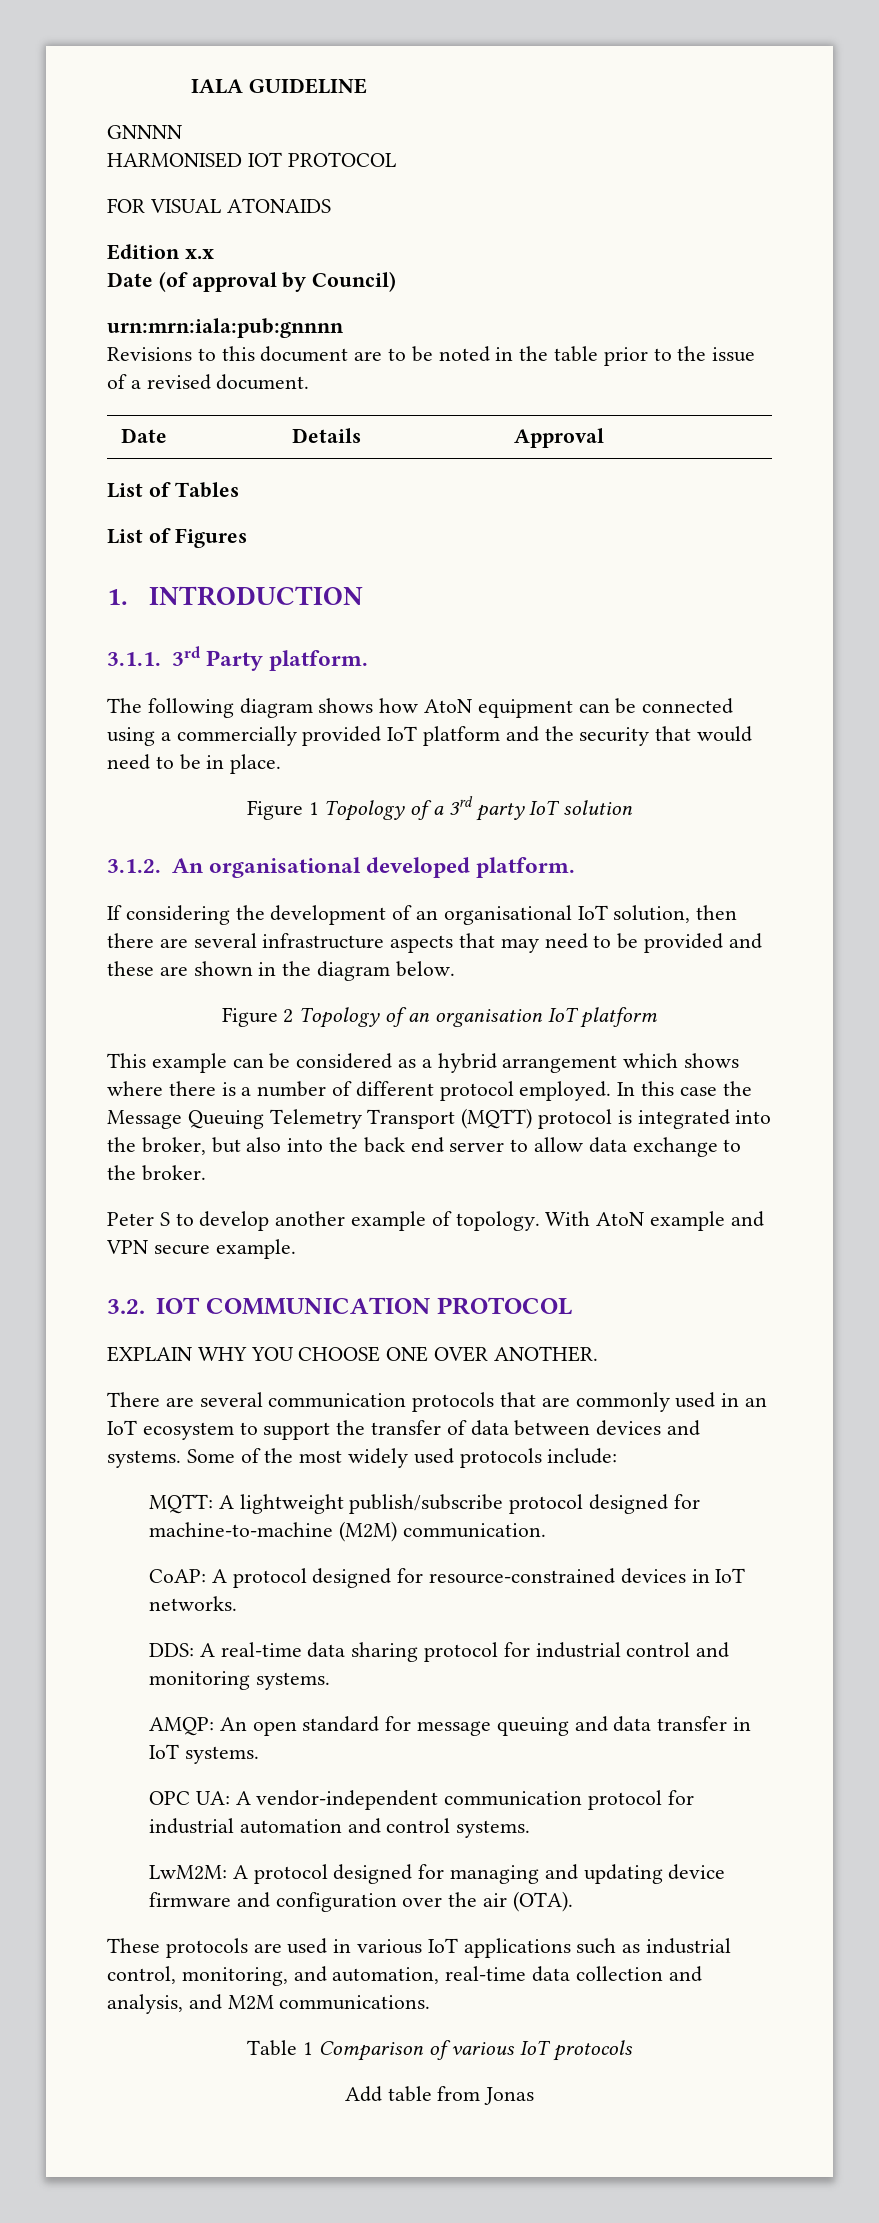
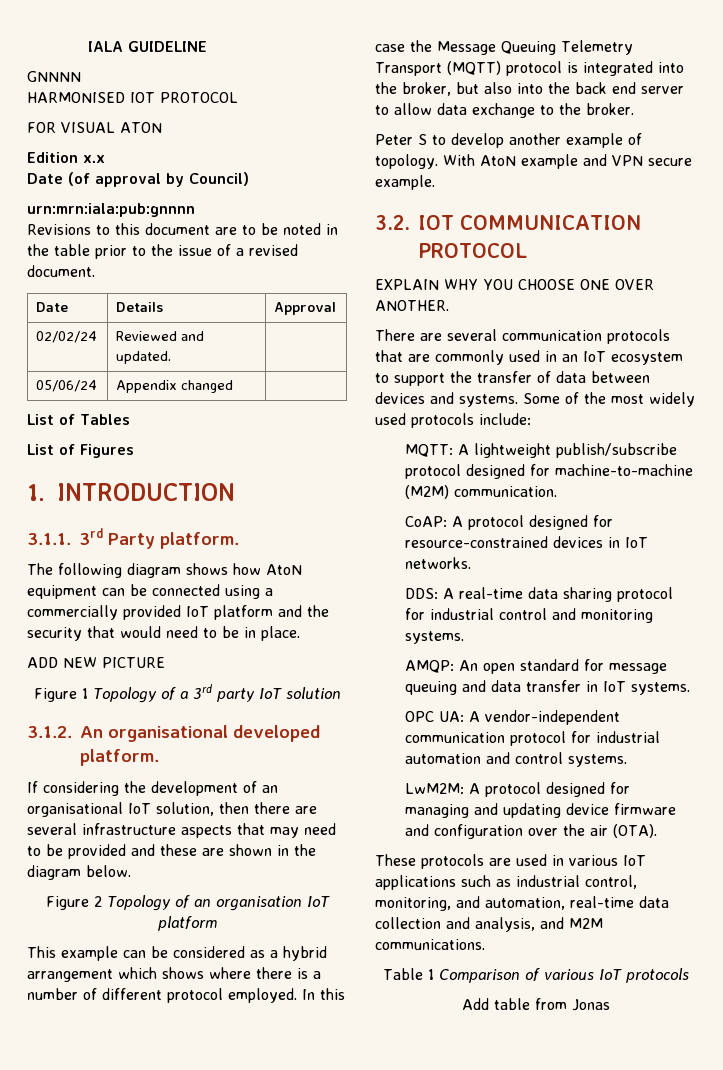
- FOR VISUAL ATONAIDS
+ FOR VISUAL ATON
+ 02/02/24 | Reviewed and updated. |
+ 05/06/24 | Appendix changed |
+ ADD NEW PICTURE

